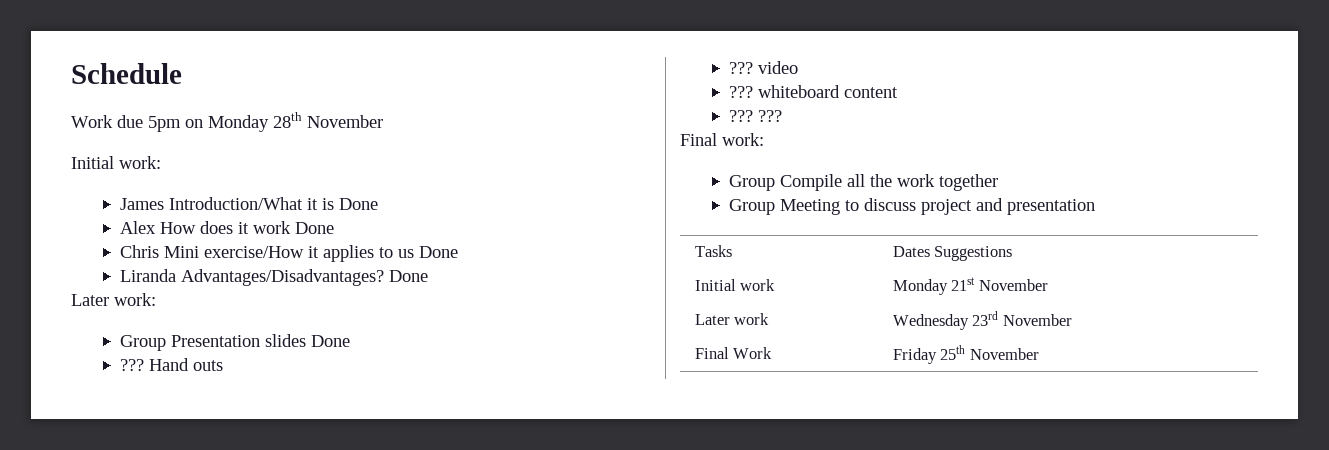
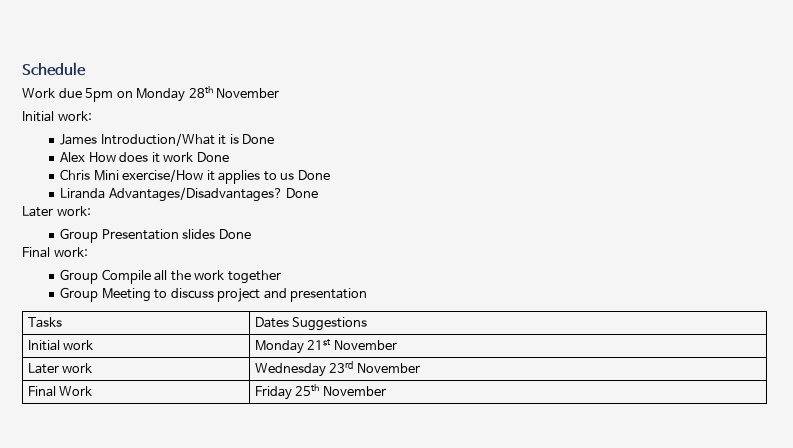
- ??? Hand outs
- ??? video
- ??? whiteboard content
- ??? ???

